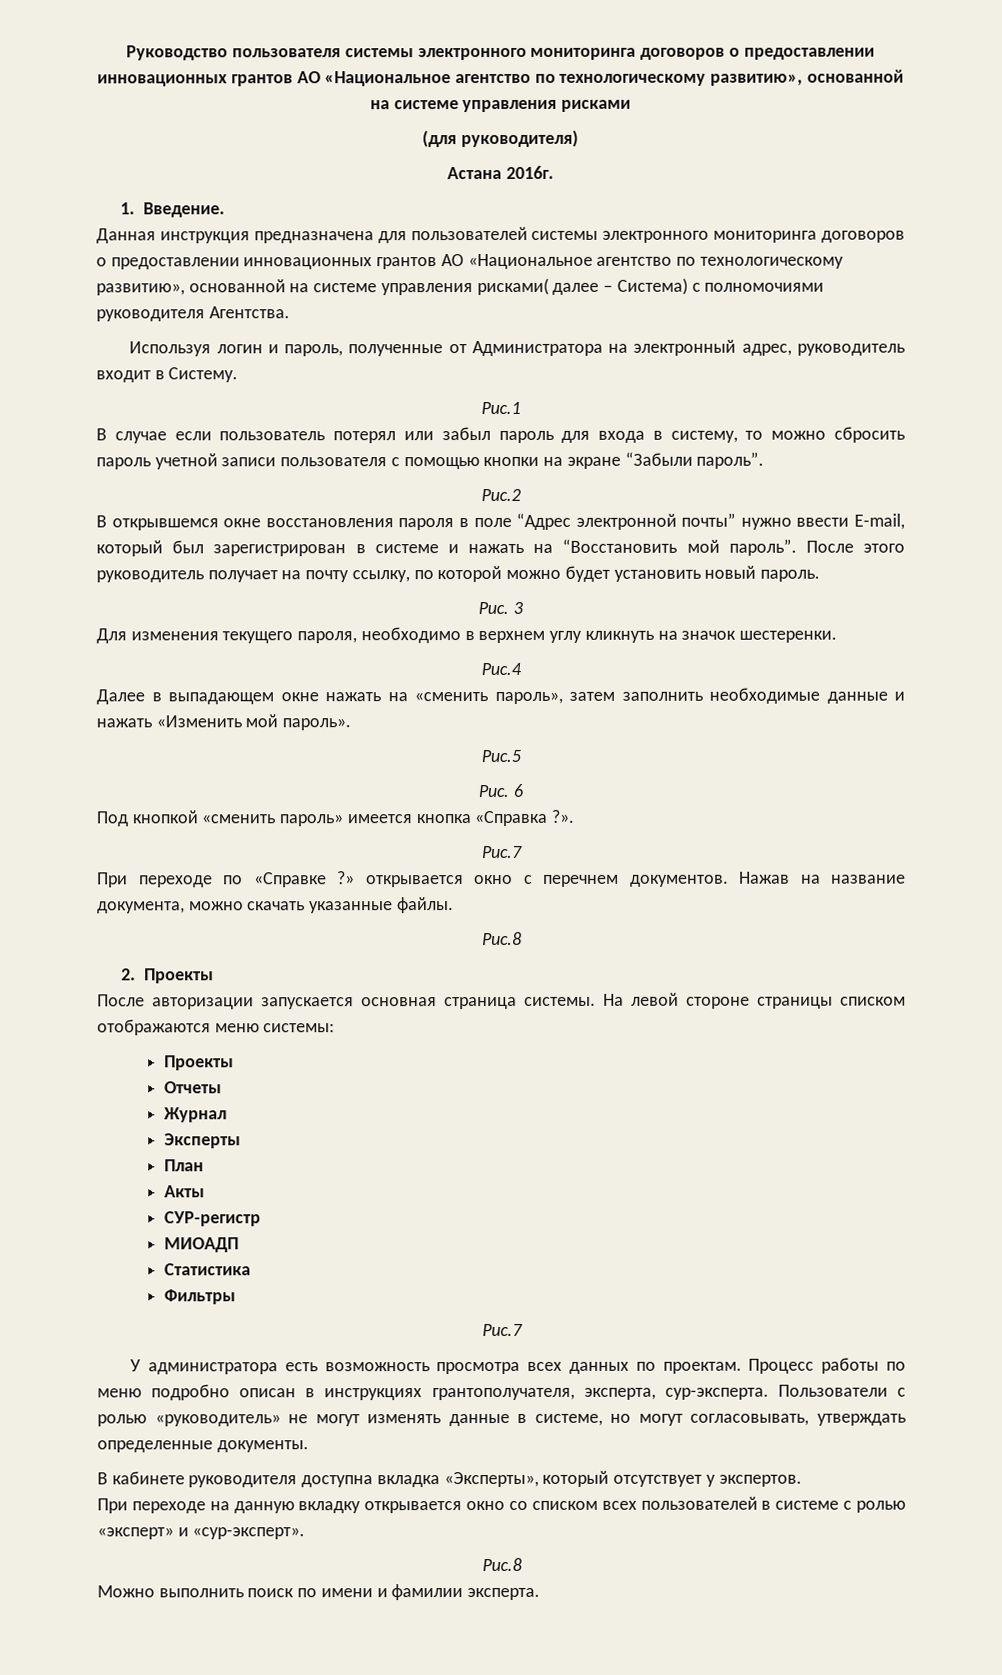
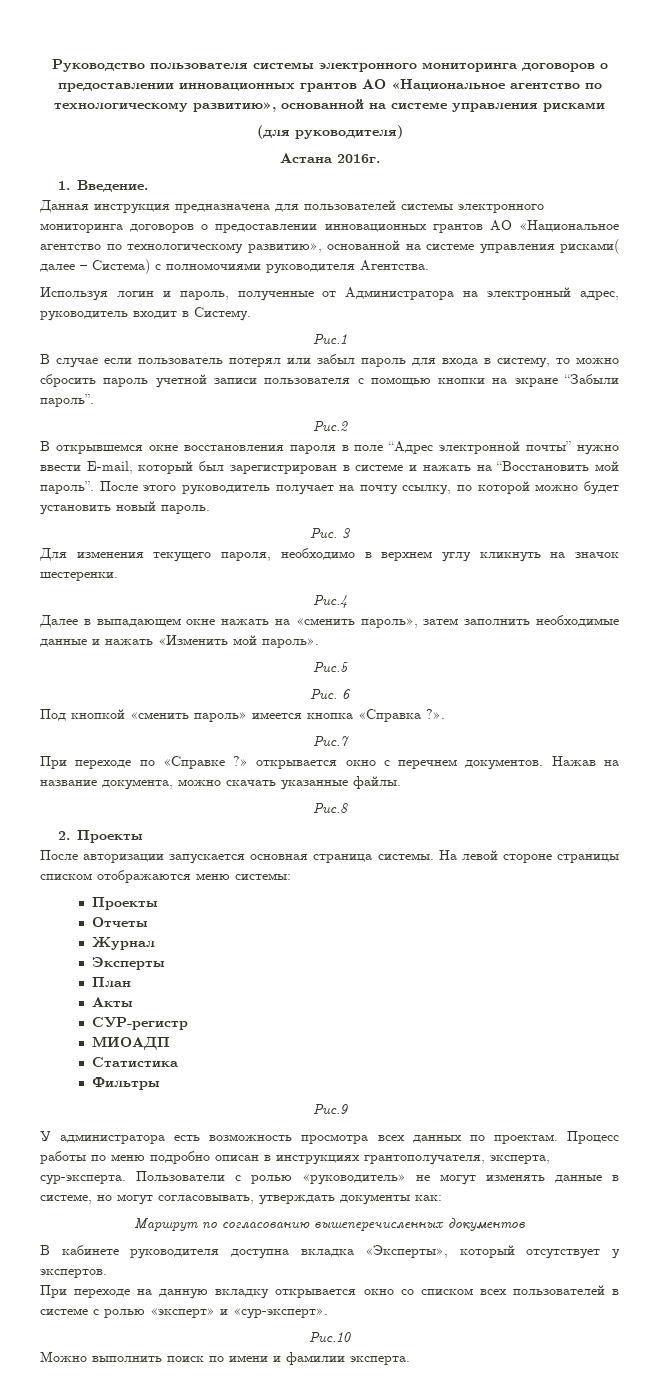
  Фильтры
- Рис.7
+ Рис.9
- Пользователи с ролью «руководитель» не могут изменять данные в системе, но могут согласовывать, утверждать определенные документы.
+ Пользователи с ролью «руководитель» не могут изменять данные в системе, но могут согласовывать, утверждать документы как:
+ Маршрут по согласованию вышеперечисленных документов
  При переходе на данную вкладку открывается окно со списком всех пользователей в системе с ролью «эксперт» и «сур-эксперт».
- Рис.8
+ Рис.10

